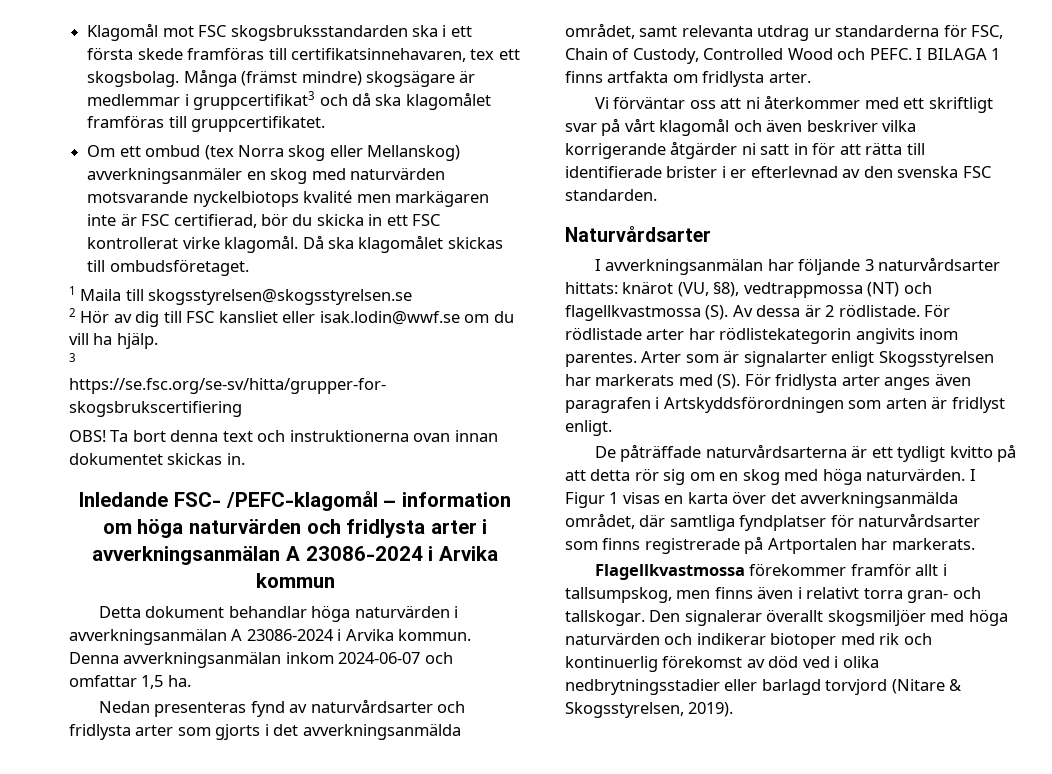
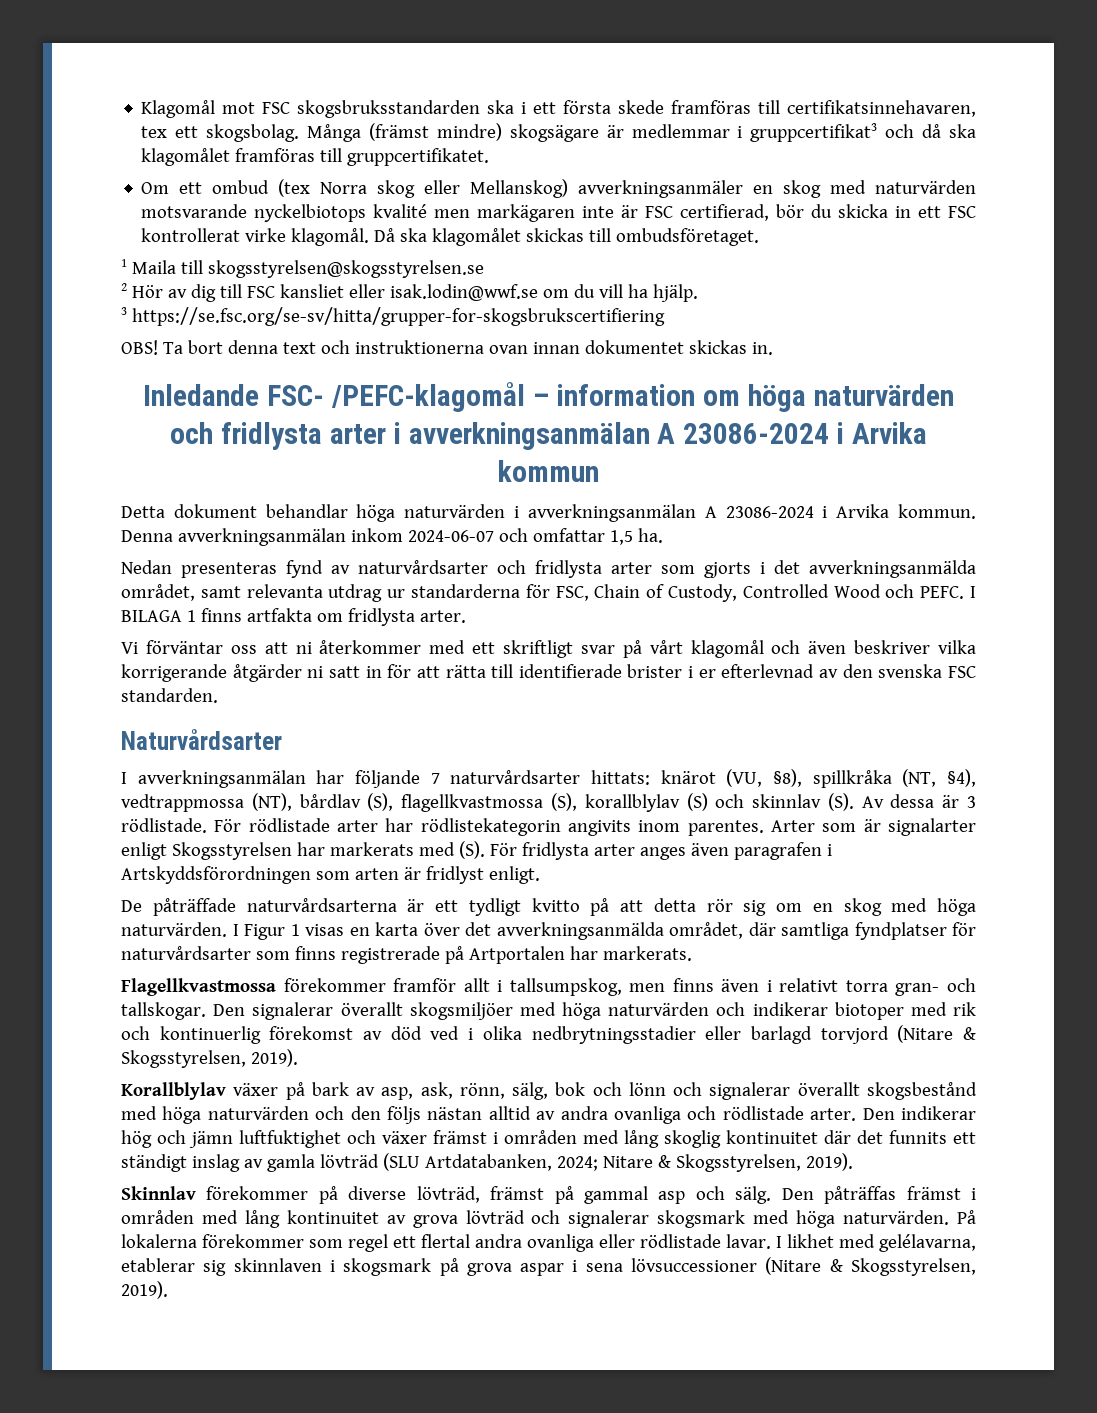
- I avverkningsanmälan har följande 3 naturvårdsarter hittats: knärot (VU, §8), vedtrappmossa (NT) och flagellkvastmossa (S). Av dessa är 2 rödlistade.
+ I avverkningsanmälan har följande 7 naturvårdsarter hittats: knärot (VU, §8), spillkråka (NT, §4), vedtrappmossa (NT), bårdlav (S), flagellkvastmossa (S), korallblylav (S) och skinnlav (S). Av dessa är 3 rödlistade.
+ Korallblylav växer på bark av asp, ask, rönn, sälg, bok och lönn och signalerar överallt skogsbestånd med höga naturvärden och den följs nästan alltid av andra ovanliga och rödlistade arter. Den indikerar hög och jämn luftfuktighet och växer främst i områden med lång skoglig kontinuitet där det funnits ett ständigt inslag av gamla lövträd (SLU Artdatabanken, 2024; Nitare & Skogsstyrelsen, 2019).
+ Skinnlav förekommer på diverse lövträd, främst på gammal asp och sälg. Den påträffas främst i områden med lång kontinuitet av grova lövträd och signalerar skogsmark med höga naturvärden. På lokalerna förekommer som regel ett flertal andra ovanliga eller rödlistade lavar. I likhet med gelélavarna, etablerar sig skinnlaven i skogsmark på grova aspar i sena lövsuccessioner (Nitare & Skogsstyrelsen, 2019).

